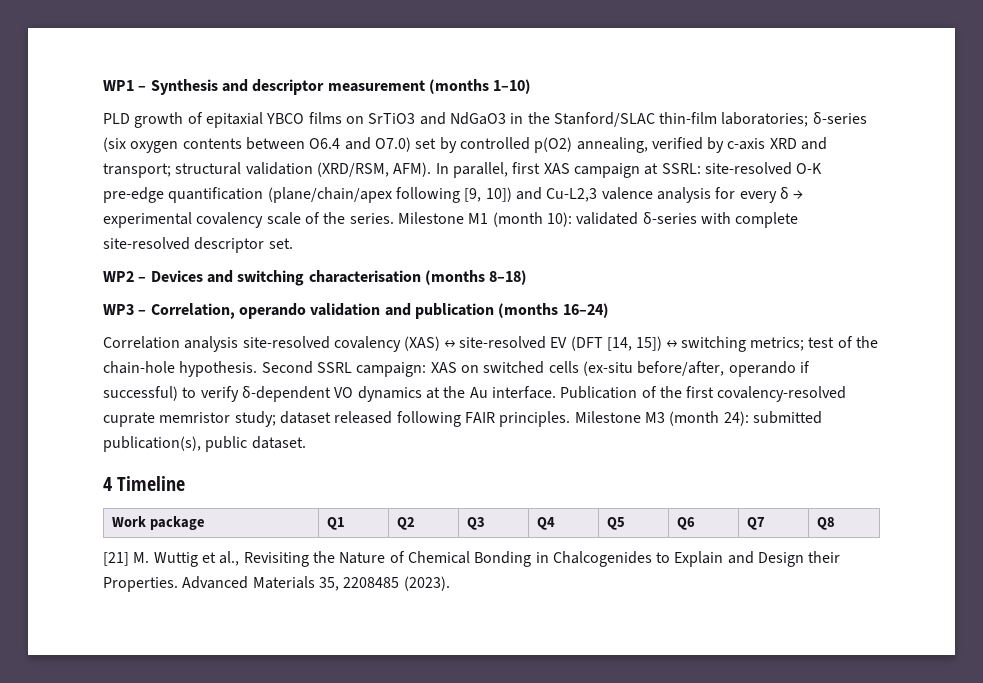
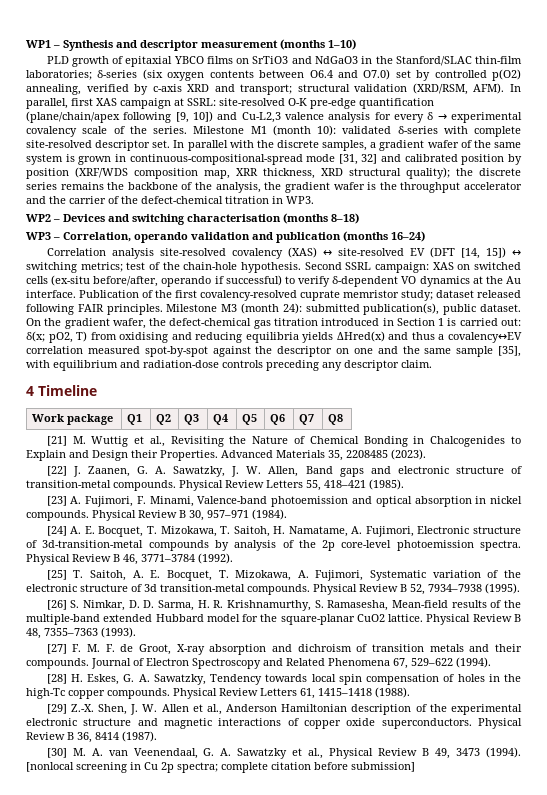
+ In parallel with the discrete samples, a gradient wafer of the same system is grown in continuous-compositional-spread mode [31, 32] and calibrated position by position (XRF/WDS composition map, XRR thickness, XRD structural quality); the discrete series remains the backbone of the analysis, the gradient wafer is the throughput accelerator and the carrier of the defect-chemical titration in WP3.
+ On the gradient wafer, the defect-chemical gas titration introduced in Section 1 is carried out: δ(x; pO2, T) from oxidising and reducing equilibria yields ΔHred(x) and thus a covalency↔EV correlation measured spot-by-spot against the descriptor on one and the same sample [35], with equilibrium and radiation-dose controls preceding any descriptor claim.
+ [22] J. Zaanen, G. A. Sawatzky, J. W. Allen, Band gaps and electronic structure of transition-metal compounds. Physical Review Letters 55, 418–421 (1985).
+ [23] A. Fujimori, F. Minami, Valence-band photoemission and optical absorption in nickel compounds. Physical Review B 30, 957–971 (1984).
+ [24] A. E. Bocquet, T. Mizokawa, T. Saitoh, H. Namatame, A. Fujimori, Electronic structure of 3d-transition-metal compounds by analysis of the 2p core-level photoemission spectra. Physical Review B 46, 3771–3784 (1992).
+ [25] T. Saitoh, A. E. Bocquet, T. Mizokawa, A. Fujimori, Systematic variation of the electronic structure of 3d transition-metal compounds. Physical Review B 52, 7934–7938 (1995).
+ [26] S. Nimkar, D. D. Sarma, H. R. Krishnamurthy, S. Ramasesha, Mean-field results of the multiple-band extended Hubbard model for the square-planar CuO2 lattice. Physical Review B 48, 7355–7363 (1993).
+ [27] F. M. F. de Groot, X-ray absorption and dichroism of transition metals and their compounds. Journal of Electron Spectroscopy and Related Phenomena 67, 529–622 (1994).
+ [28] H. Eskes, G. A. Sawatzky, Tendency towards local spin compensation of holes in the high-Tc copper compounds. Physical Review Letters 61, 1415–1418 (1988).
+ [29] Z.-X. Shen, J. W. Allen et al., Anderson Hamiltonian description of the experimental electronic structure and magnetic interactions of copper oxide superconductors. Physical Review B 36, 8414 (1987).
+ [30] M. A. van Veenendaal, G. A. Sawatzky et al., Physical Review B 49, 3473 (1994). [nonlocal screening in Cu 2p spectra; complete citation before submission]

